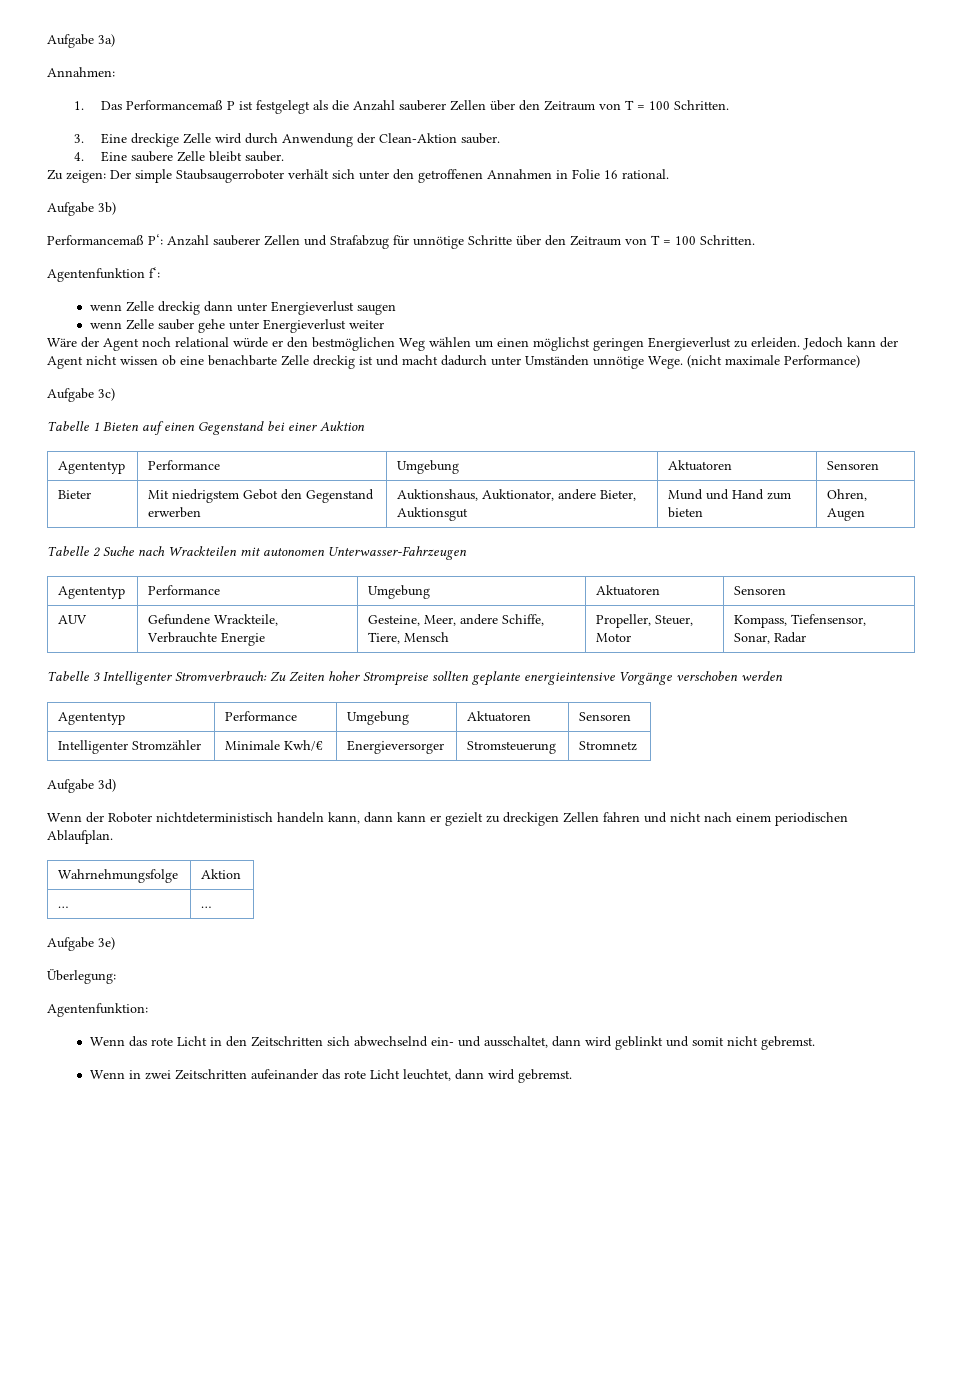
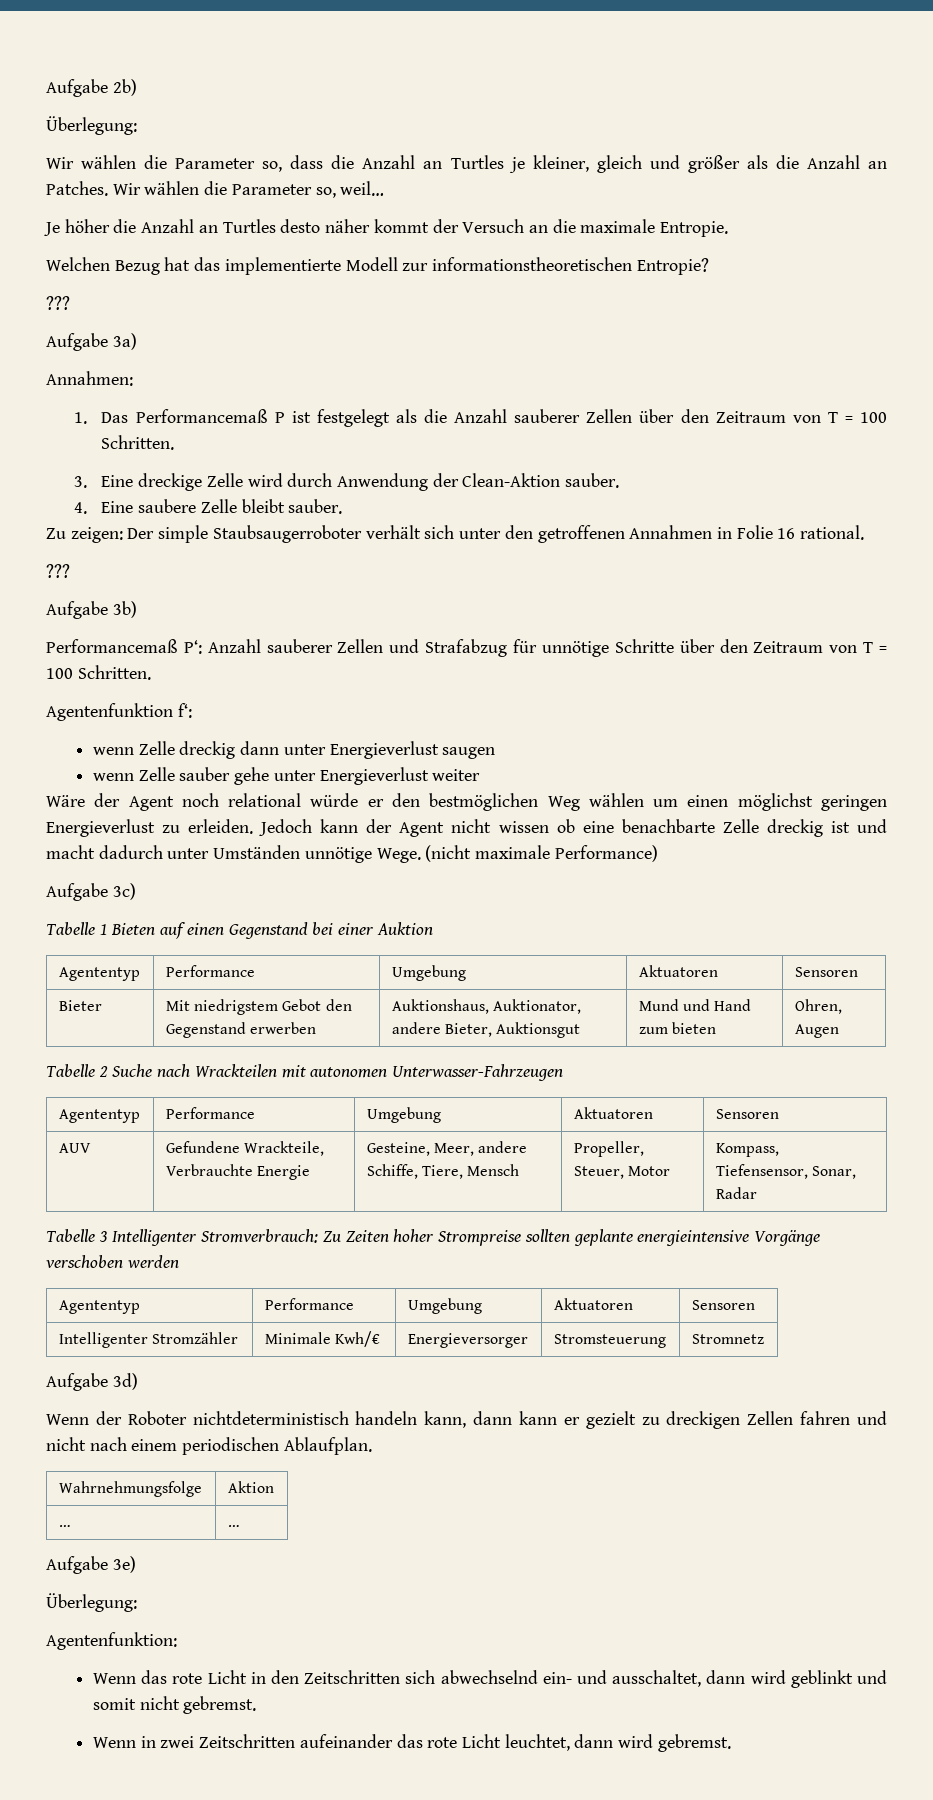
+ Aufgabe 2b)
+ Überlegung:
+ Wir wählen die Parameter so, dass die Anzahl an Turtles je kleiner, gleich und größer als die Anzahl an Patches. Wir wählen die Parameter so, weil…
+ Je höher die Anzahl an Turtles desto näher kommt der Versuch an die maximale Entropie.
+ Welchen Bezug hat das implementierte Modell zur informationstheoretischen Entropie?
+ ???
  Zu zeigen: Der simple Staubsaugerroboter verhält sich unter den getroffenen Annahmen in Folie 16 rational.
+ ???

